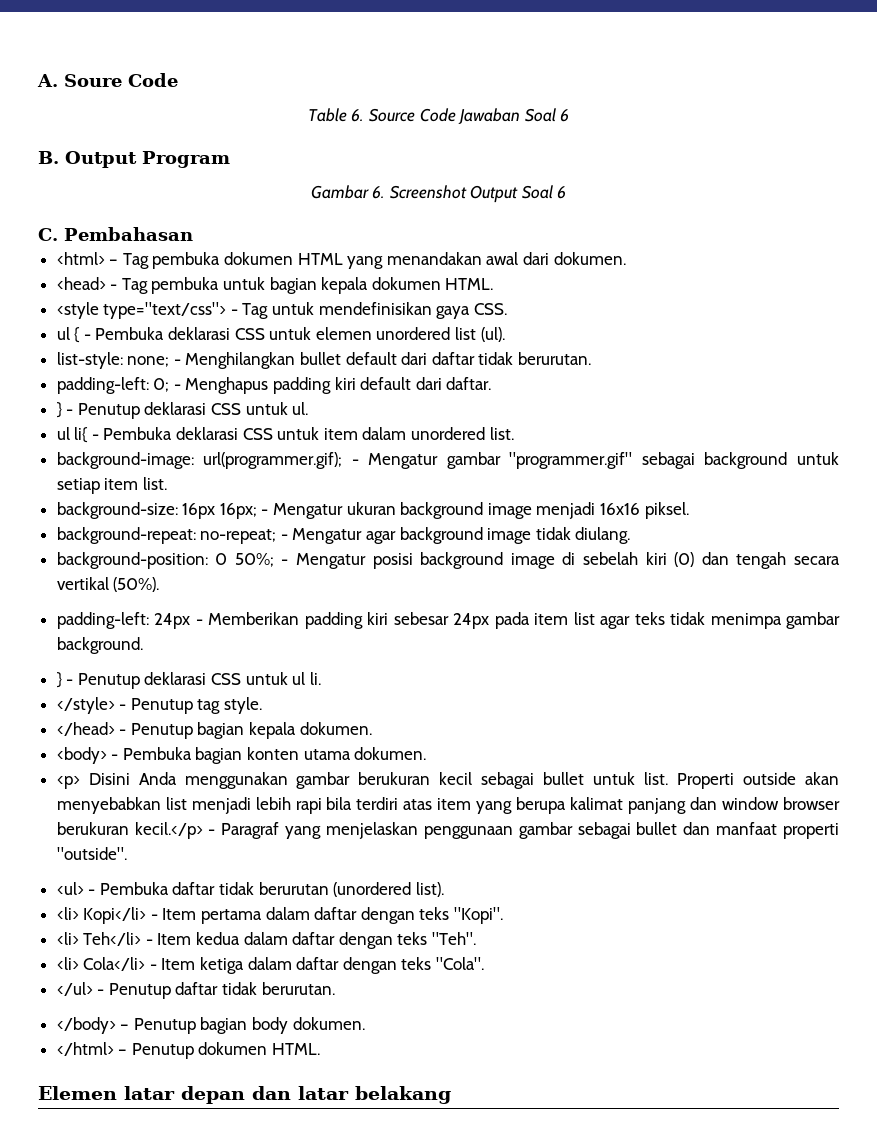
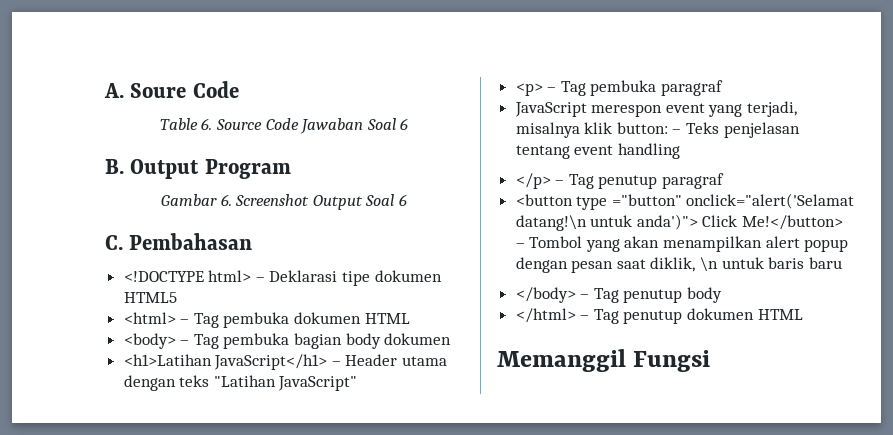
+ <!DOCTYPE html> – Deklarasi tipe dokumen HTML5
- <html> – Tag pembuka dokumen HTML yang menandakan awal dari dokumen.
- <head> - Tag pembuka untuk bagian kepala dokumen HTML.
- <style type="text/css"> - Tag untuk mendefinisikan gaya CSS.
- ul { - Pembuka deklarasi CSS untuk elemen unordered list (ul).
- list-style: none; - Menghilangkan bullet default dari daftar tidak berurutan.
- padding-left: 0; - Menghapus padding kiri default dari daftar.
- } - Penutup deklarasi CSS untuk ul.
- ul li{ - Pembuka deklarasi CSS untuk item dalam unordered list.
- background-image: url(programmer.gif); - Mengatur gambar "programmer.gif" sebagai background untuk setiap item list.
- background-size: 16px 16px; - Mengatur ukuran background image menjadi 16x16 piksel.
- background-repeat: no-repeat; - Mengatur agar background image tidak diulang.
- background-position: 0 50%; - Mengatur posisi background image di sebelah kiri (0) dan tengah secara vertikal (50%).
- padding-left: 24px - Memberikan padding kiri sebesar 24px pada item list agar teks tidak menimpa gambar background.
- } - Penutup deklarasi CSS untuk ul li.
- </style> - Penutup tag style.
- </head> - Penutup bagian kepala dokumen.
- <body> - Pembuka bagian konten utama dokumen.
- <p> Disini Anda menggunakan gambar berukuran kecil sebagai bullet untuk list. Properti outside akan menyebabkan list menjadi lebih rapi bila terdiri atas item yang berupa kalimat panjang dan window browser berukuran kecil.</p> - Paragraf yang menjelaskan penggunaan gambar sebagai bullet dan manfaat properti "outside".
- <ul> - Pembuka daftar tidak berurutan (unordered list).
- <li> Kopi</li> - Item pertama dalam daftar dengan teks "Kopi".
- <li> Teh</li> - Item kedua dalam daftar dengan teks "Teh".
- <li> Cola</li> - Item ketiga dalam daftar dengan teks "Cola".
- </ul> - Penutup daftar tidak berurutan.
+ <html> – Tag pembuka dokumen HTML
+ <body> – Tag pembuka bagian body dokumen
+ <h1>Latihan JavaScript</h1> – Header utama dengan teks "Latihan JavaScript"
+ <p> – Tag pembuka paragraf
+ JavaScript merespon event yang terjadi, misalnya klik button: – Teks penjelasan tentang event handling
+ </p> – Tag penutup paragraf
+ <button type ="button" onclick="alert('Selamat datang!\n untuk anda')"> Click Me!</button> – Tombol yang akan menampilkan alert popup dengan pesan saat diklik, \n untuk baris baru
- </body> – Penutup bagian body dokumen.
+ </body> – Tag penutup body
- </html> – Penutup dokumen HTML.
- Elemen latar depan dan latar belakang
+ </html> – Tag penutup dokumen HTML
+ Memanggil Fungsi

